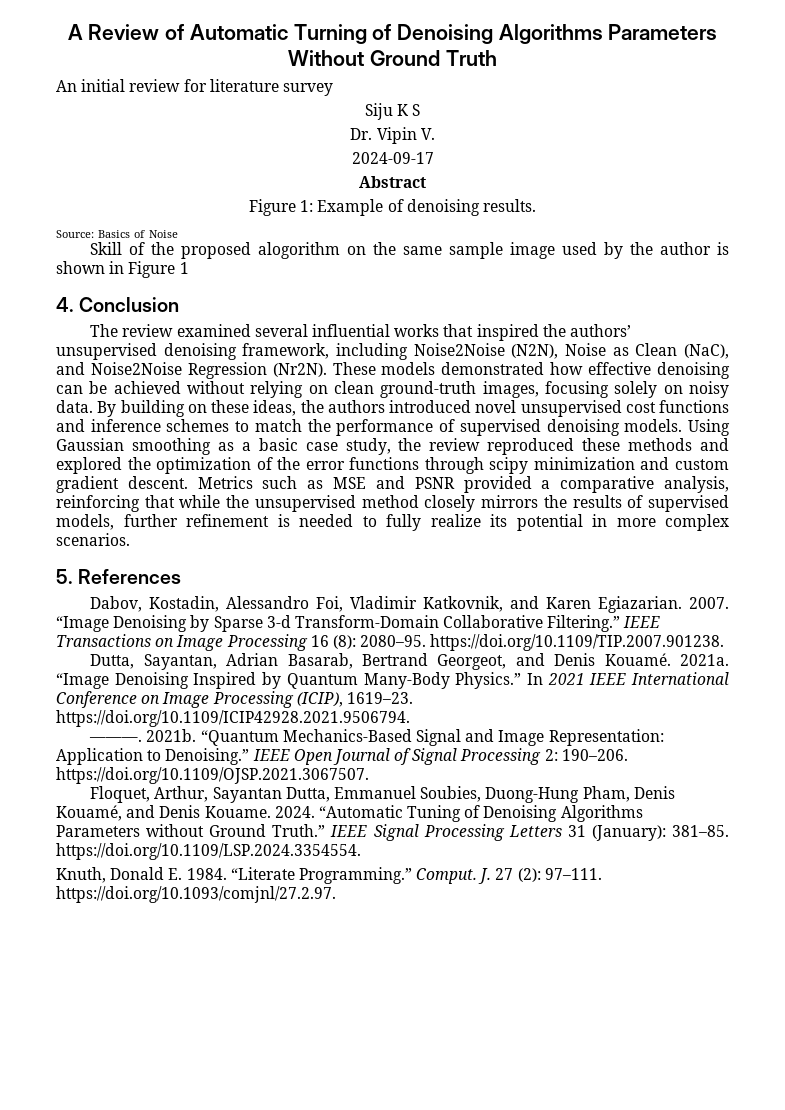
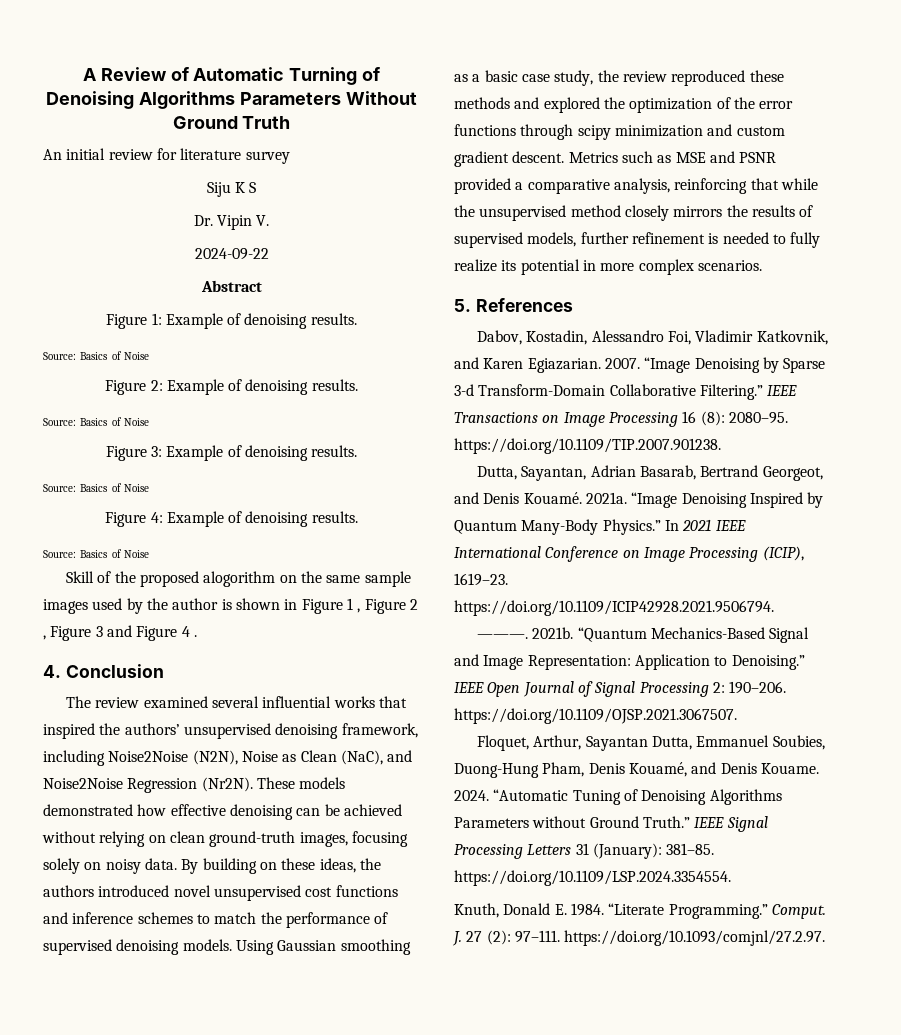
- 2024-09-17
+ 2024-09-22
+ Figure 2: Example of denoising results.
+ Source: Basics of Noise
+ Figure 3: Example of denoising results.
+ Source: Basics of Noise
+ Figure 4: Example of denoising results.
+ Source: Basics of Noise
- Skill of the proposed alogorithm on the same sample image used by the author is shown in Figure 1
+ Skill of the proposed alogorithm on the same sample images used by the author is shown in Figure 1 , Figure 2 , Figure 3 and Figure 4 .

